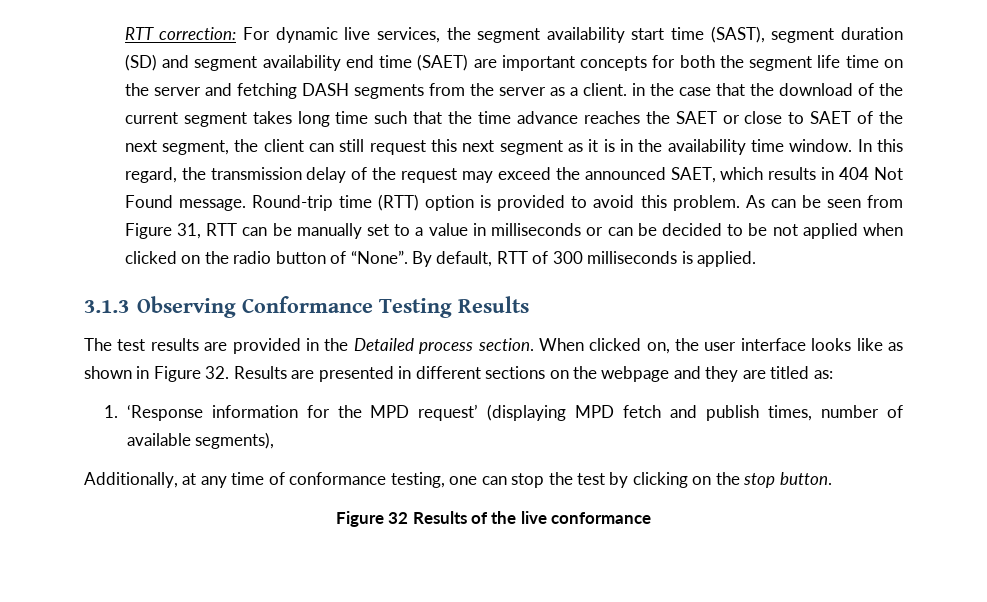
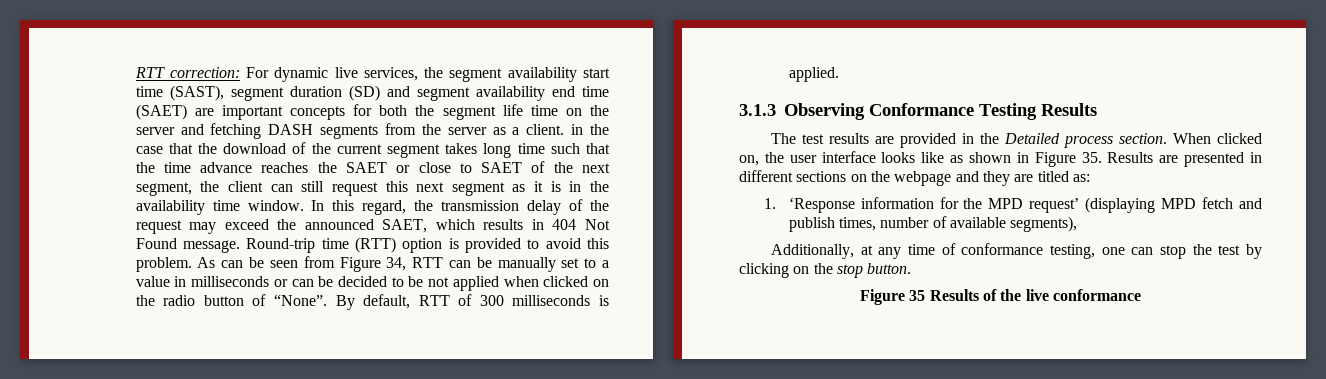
- As can be seen from Figure 31, RTT can be manually set to a value in milliseconds or can be decided to be not applied when clicked on the radio button of “None”.
+ As can be seen from Figure 34, RTT can be manually set to a value in milliseconds or can be decided to be not applied when clicked on the radio button of “None”.
- When clicked on, the user interface looks like as shown in Figure 32. Results are presented in different sections on the webpage and they are titled as:
+ When clicked on, the user interface looks like as shown in Figure 35. Results are presented in different sections on the webpage and they are titled as:
- Figure 32 Results of the live conformance
+ Figure 35 Results of the live conformance

